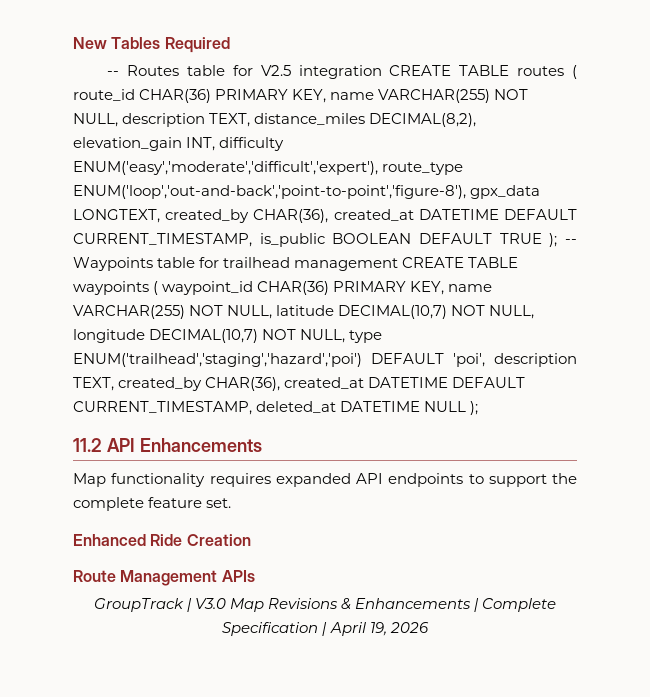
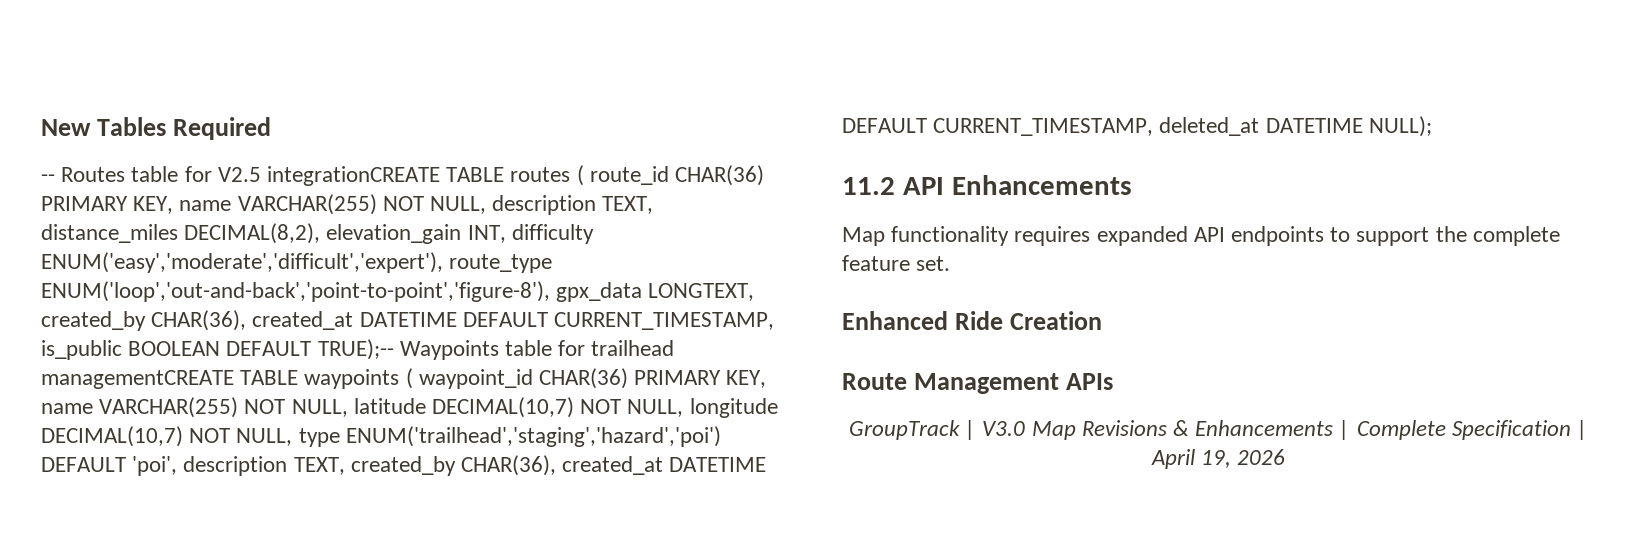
- -- Routes table for V2.5 integration CREATE TABLE routes ( route_id CHAR(36) PRIMARY KEY, name VARCHAR(255) NOT NULL, description TEXT, distance_miles DECIMAL(8,2), elevation_gain INT, difficulty ENUM('easy','moderate','difficult','expert'), route_type ENUM('loop','out-and-back','point-to-point','figure-8'), gpx_data LONGTEXT, created_by CHAR(36), created_at DATETIME DEFAULT CURRENT_TIMESTAMP, is_public BOOLEAN DEFAULT TRUE ); -- Waypoints table for trailhead management CREATE TABLE waypoints ( waypoint_id CHAR(36) PRIMARY KEY, name VARCHAR(255) NOT NULL, latitude DECIMAL(10,7) NOT NULL, longitude DECIMAL(10,7) NOT NULL, type ENUM('trailhead','staging','hazard','poi') DEFAULT 'poi', description TEXT, created_by CHAR(36), created_at DATETIME DEFAULT CURRENT_TIMESTAMP, deleted_at DATETIME NULL );
+ -- Routes table for V2.5 integrationCREATE TABLE routes ( route_id CHAR(36) PRIMARY KEY, name VARCHAR(255) NOT NULL, description TEXT, distance_miles DECIMAL(8,2), elevation_gain INT, difficulty ENUM('easy','moderate','difficult','expert'), route_type ENUM('loop','out-and-back','point-to-point','figure-8'), gpx_data LONGTEXT, created_by CHAR(36), created_at DATETIME DEFAULT CURRENT_TIMESTAMP, is_public BOOLEAN DEFAULT TRUE);-- Waypoints table for trailhead managementCREATE TABLE waypoints ( waypoint_id CHAR(36) PRIMARY KEY, name VARCHAR(255) NOT NULL, latitude DECIMAL(10,7) NOT NULL, longitude DECIMAL(10,7) NOT NULL, type ENUM('trailhead','staging','hazard','poi') DEFAULT 'poi', description TEXT, created_by CHAR(36), created_at DATETIME DEFAULT CURRENT_TIMESTAMP, deleted_at DATETIME NULL);

